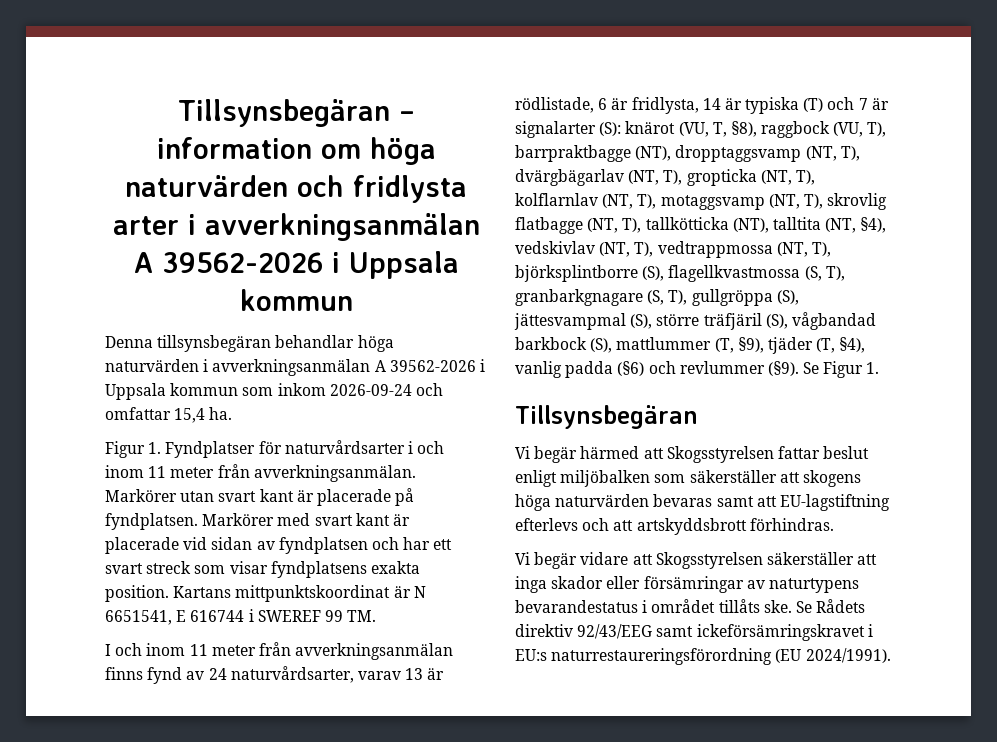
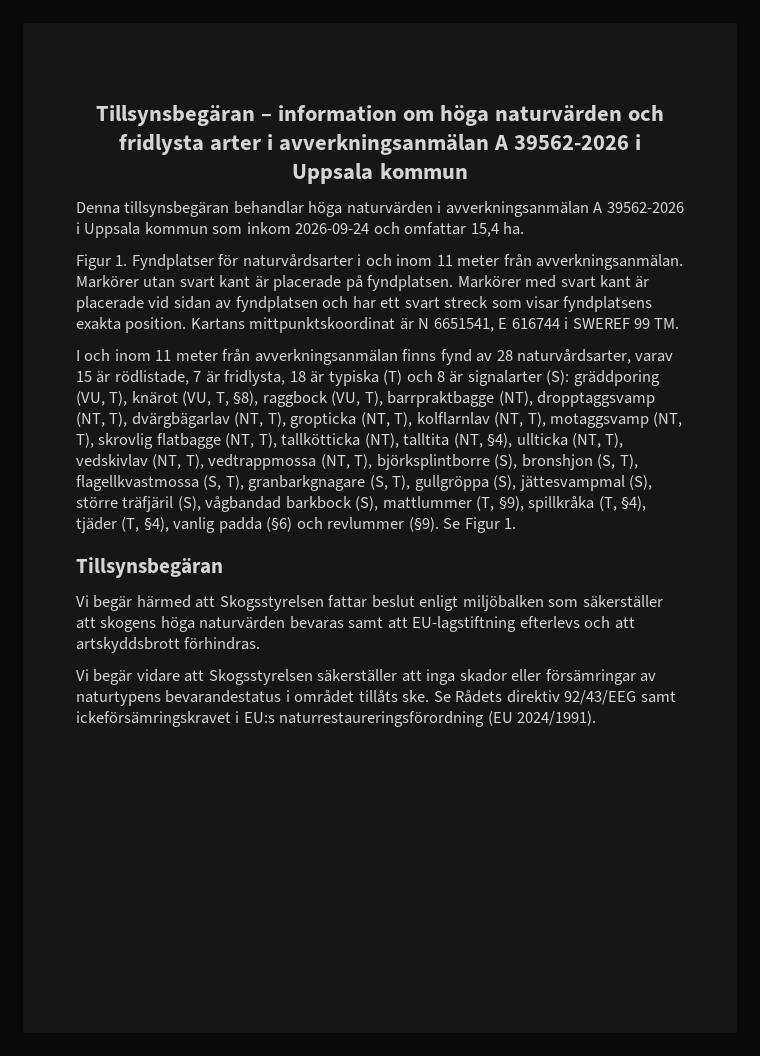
- I och inom 11 meter från avverkningsanmälan finns fynd av 24 naturvårdsarter, varav 13 är rödlistade, 6 är fridlysta, 14 är typiska (T) och 7 är signalarter (S):
+ I och inom 11 meter från avverkningsanmälan finns fynd av 28 naturvårdsarter, varav 15 är rödlistade, 7 är fridlysta, 18 är typiska (T) och 8 är signalarter (S):
- knärot (VU, T, §8), raggbock (VU, T), barrpraktbagge (NT), dropptaggsvamp (NT, T), dvärgbägarlav (NT, T), gropticka (NT, T), kolflarnlav (NT, T), motaggsvamp (NT, T), skrovlig flatbagge (NT, T), tallkötticka (NT), talltita (NT, §4), vedskivlav (NT, T), vedtrappmossa (NT, T), björksplintborre (S), flagellkvastmossa (S, T), granbarkgnagare (S, T), gullgröppa (S), jättesvampmal (S), större träfjäril (S), vågbandad barkbock (S), mattlummer (T, §9), tjäder (T, §4), vanlig padda (§6) och revlummer (§9).
+ gräddporing (VU, T), knärot (VU, T, §8), raggbock (VU, T), barrpraktbagge (NT), dropptaggsvamp (NT, T), dvärgbägarlav (NT, T), gropticka (NT, T), kolflarnlav (NT, T), motaggsvamp (NT, T), skrovlig flatbagge (NT, T), tallkötticka (NT), talltita (NT, §4), ullticka (NT, T), vedskivlav (NT, T), vedtrappmossa (NT, T), björksplintborre (S), bronshjon (S, T), flagellkvastmossa (S, T), granbarkgnagare (S, T), gullgröppa (S), jättesvampmal (S), större träfjäril (S), vågbandad barkbock (S), mattlummer (T, §9), spillkråka (T, §4), tjäder (T, §4), vanlig padda (§6) och revlummer (§9).

